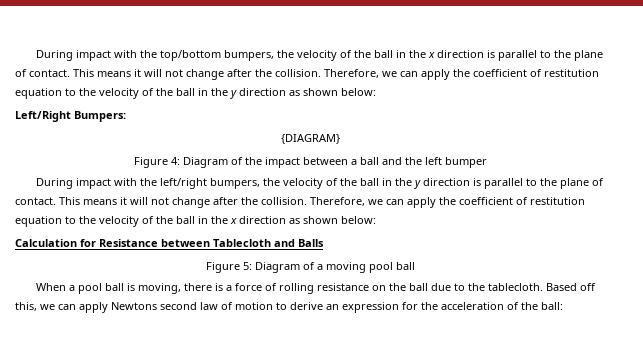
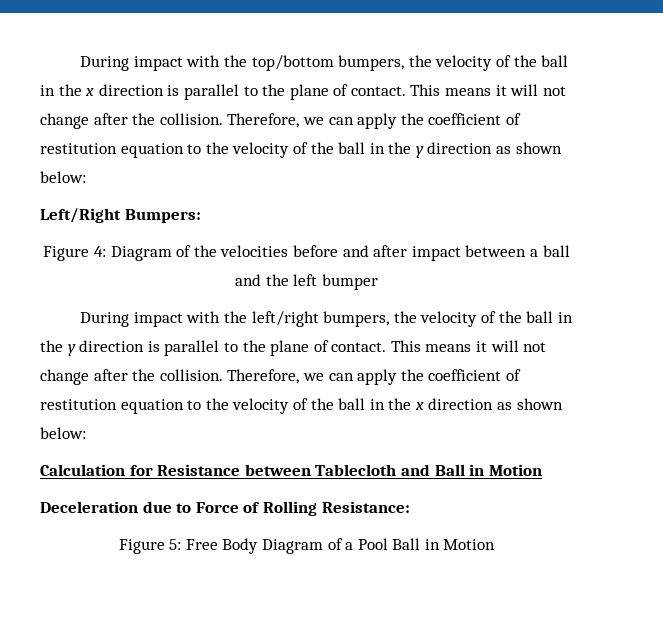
- {DIAGRAM}
- Figure 4: Diagram of the impact between a ball and the left bumper
+ Figure 4: Diagram of the velocities before and after impact between a ball and the left bumper
- Calculation for Resistance between Tablecloth and Balls
+ Calculation for Resistance between Tablecloth and Ball in Motion
+ Deceleration due to Force of Rolling Resistance:
- Figure 5: Diagram of a moving pool ball
- When a pool ball is moving, there is a force of rolling resistance on the ball due to the tablecloth. Based off this, we can apply Newtons second law of motion to derive an expression for the acceleration of the ball:
+ Figure 5: Free Body Diagram of a Pool Ball in Motion

